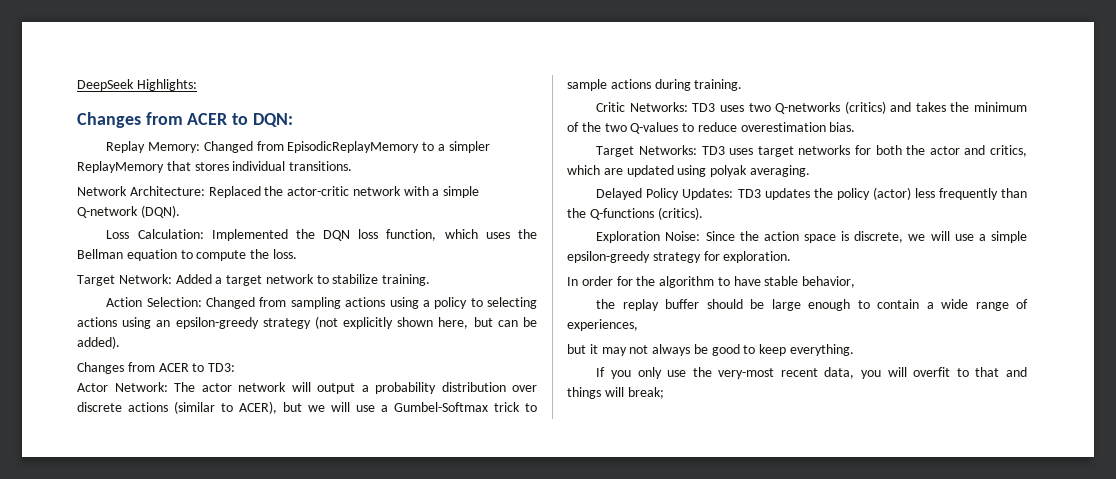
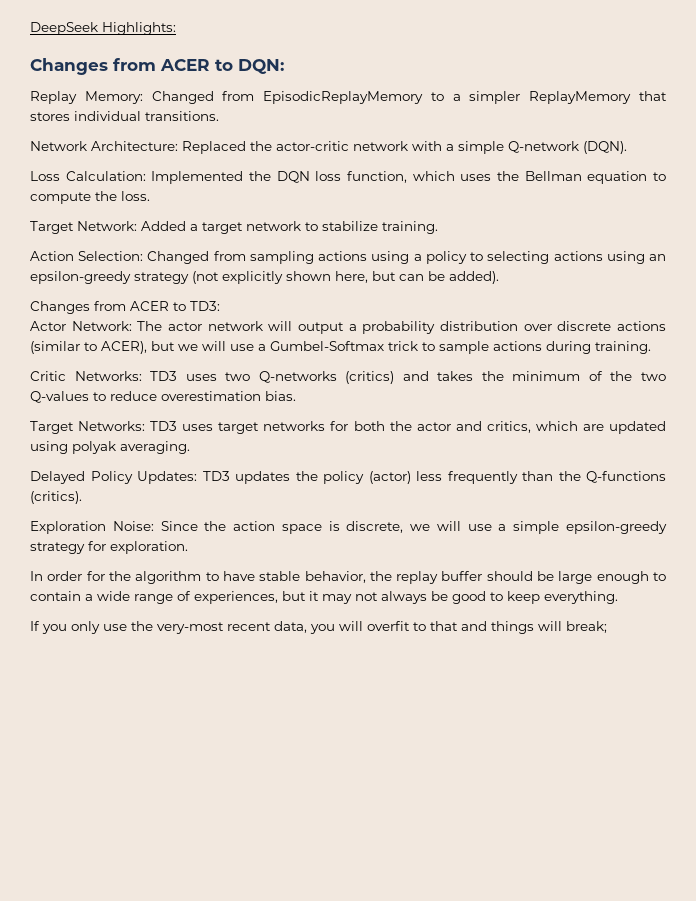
- In order for the algorithm to have stable behavior,
- the replay buffer should be large enough to contain a wide range of experiences,
- but it may not always be good to keep everything.
+ In order for the algorithm to have stable behavior, the replay buffer should be large enough to contain a wide range of experiences, but it may not always be good to keep everything.

